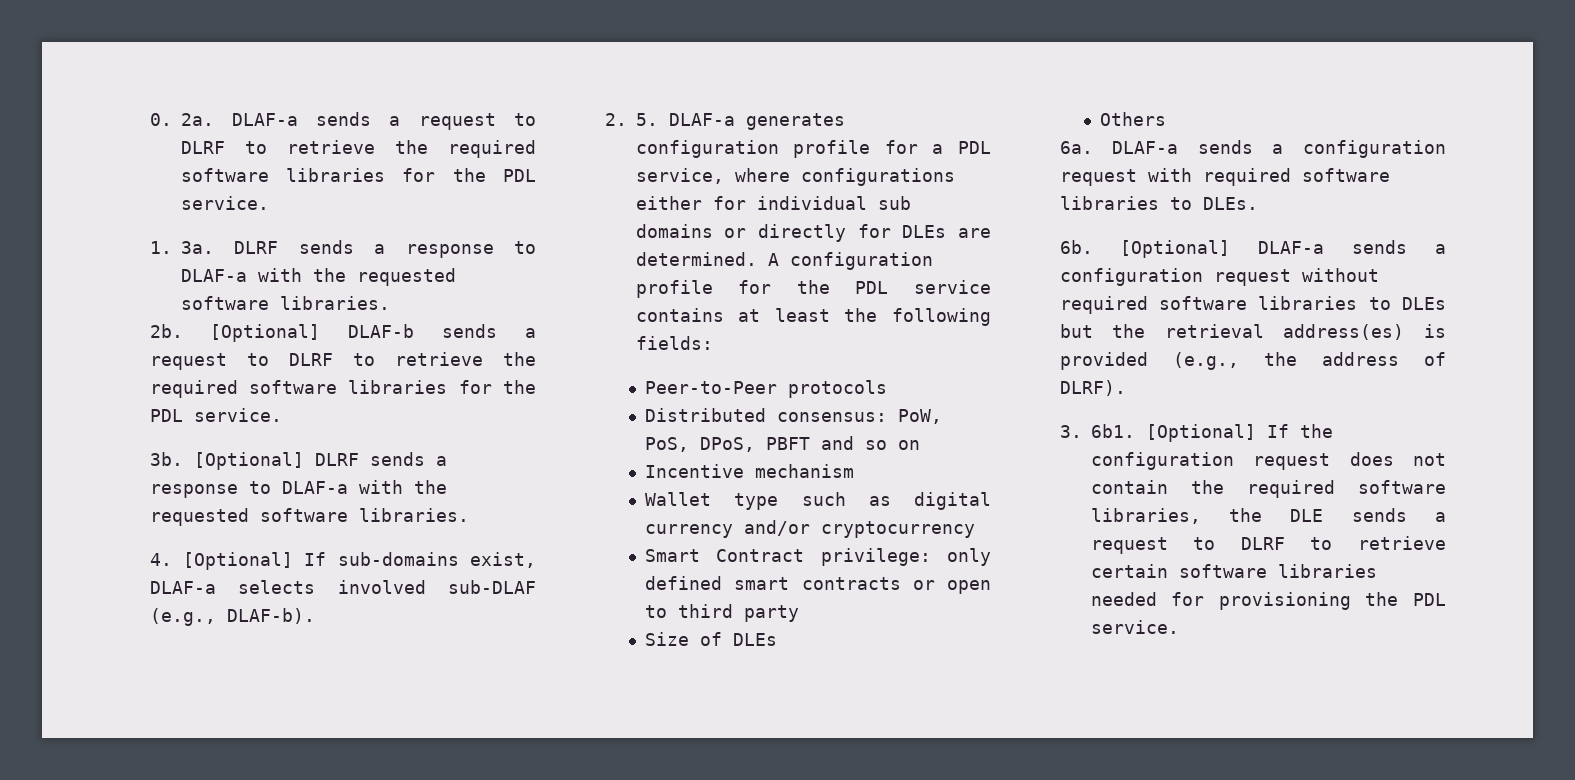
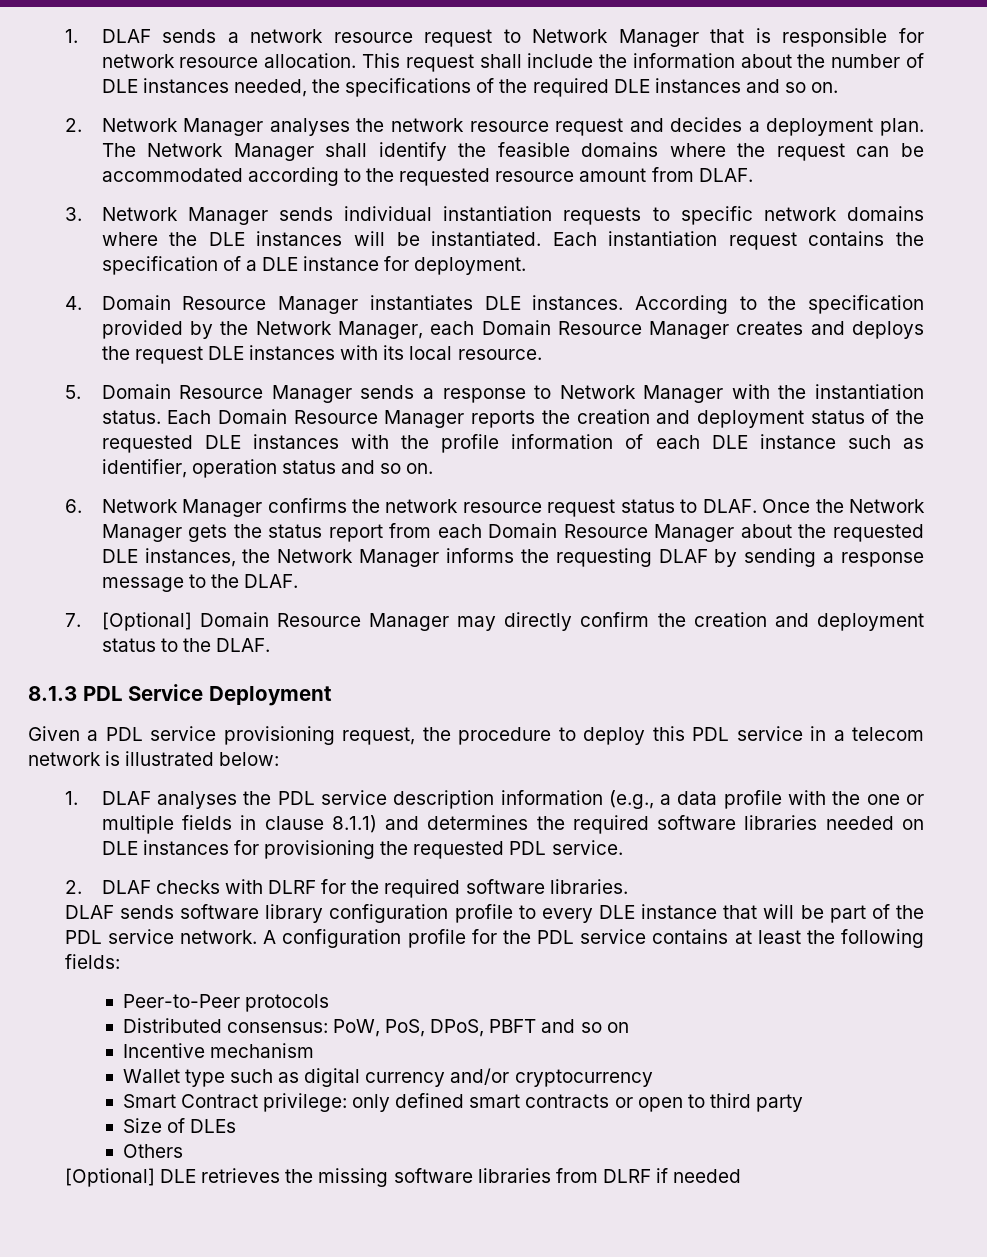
- 0. 2a. DLAF-a sends a request to DLRF to retrieve the required software libraries for the PDL service.
- 1. 3a. DLRF sends a response to DLAF-a with the requested software libraries.
- 2b. [Optional] DLAF-b sends a request to DLRF to retrieve the required software libraries for the PDL service.
- 3b. [Optional] DLRF sends a response to DLAF-a with the requested software libraries.
- 4. [Optional] If sub-domains exist, DLAF-a selects involved sub-DLAF (e.g., DLAF-b).
- 2. 5. DLAF-a generates configuration profile for a PDL service, where configurations either for individual sub domains or directly for DLEs are determined.
+ 1. DLAF sends a network resource request to Network Manager that is responsible for network resource allocation. This request shall include the information about the number of DLE instances needed, the specifications of the required DLE instances and so on.
+ 2. Network Manager analyses the network resource request and decides a deployment plan. The Network Manager shall identify the feasible domains where the request can be accommodated according to the requested resource amount from DLAF.
+ 3. Network Manager sends individual instantiation requests to specific network domains where the DLE instances will be instantiated. Each instantiation request contains the specification of a DLE instance for deployment.
+ 4. Domain Resource Manager instantiates DLE instances. According to the specification provided by the Network Manager, each Domain Resource Manager creates and deploys the request DLE instances with its local resource.
+ 5. Domain Resource Manager sends a response to Network Manager with the instantiation status. Each Domain Resource Manager reports the creation and deployment status of the requested DLE instances with the profile information of each DLE instance such as identifier, operation status and so on.
+ 6. Network Manager confirms the network resource request status to DLAF. Once the Network Manager gets the status report from each Domain Resource Manager about the requested DLE instances, the Network Manager informs the requesting DLAF by sending a response message to the DLAF.
+ 7. [Optional] Domain Resource Manager may directly confirm the creation and deployment status to the DLAF.
+ 8.1.3 PDL Service Deployment
+ Given a PDL service provisioning request, the procedure to deploy this PDL service in a telecom network is illustrated below:
+ 1. DLAF analyses the PDL service description information (e.g., a data profile with the one or multiple fields in clause 8.1.1) and determines the required software libraries needed on DLE instances for provisioning the requested PDL service.
+ 2. DLAF checks with DLRF for the required software libraries.
+ DLAF sends software library configuration profile to every DLE instance that will be part of the PDL service network.
- 6a. DLAF-a sends a configuration request with required software libraries to DLEs.
- 6b. [Optional] DLAF-a sends a configuration request without required software libraries to DLEs but the retrieval address(es) is provided (e.g., the address of DLRF).
- 3. 6b1. [Optional] If the configuration request does not contain the required software libraries, the DLE sends a request to DLRF to retrieve certain software libraries needed for provisioning the PDL service.
+ [Optional] DLE retrieves the missing software libraries from DLRF if needed

